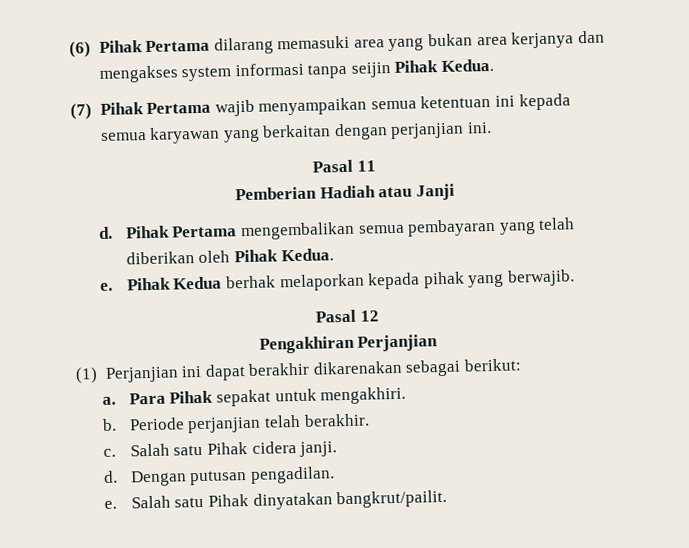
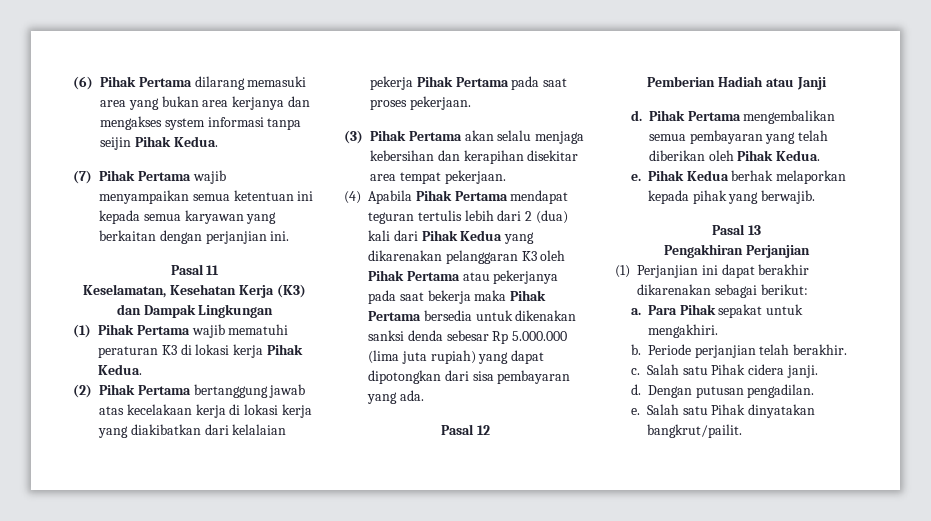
+ Keselamatan, Kesehatan Kerja (K3) dan Dampak Lingkungan
+ (1) Pihak Pertama wajib mematuhi peraturan K3 di lokasi kerja Pihak Kedua.
+ (2) Pihak Pertama bertanggung jawab atas kecelakaan kerja di lokasi kerja yang diakibatkan dari kelalaian pekerja Pihak Pertama pada saat proses pekerjaan.
+ (3) Pihak Pertama akan selalu menjaga kebersihan dan kerapihan disekitar area tempat pekerjaan.
+ (4) Apabila Pihak Pertama mendapat teguran tertulis lebih dari 2 (dua) kali dari Pihak Kedua yang dikarenakan pelanggaran K3 oleh Pihak Pertama atau pekerjanya pada saat bekerja maka Pihak Pertama bersedia untuk dikenakan sanksi denda sebesar Rp 5.000.000 (lima juta rupiah) yang dapat dipotongkan dari sisa pembayaran yang ada.
+ Pasal 12
- Pasal 12
+ Pasal 13

